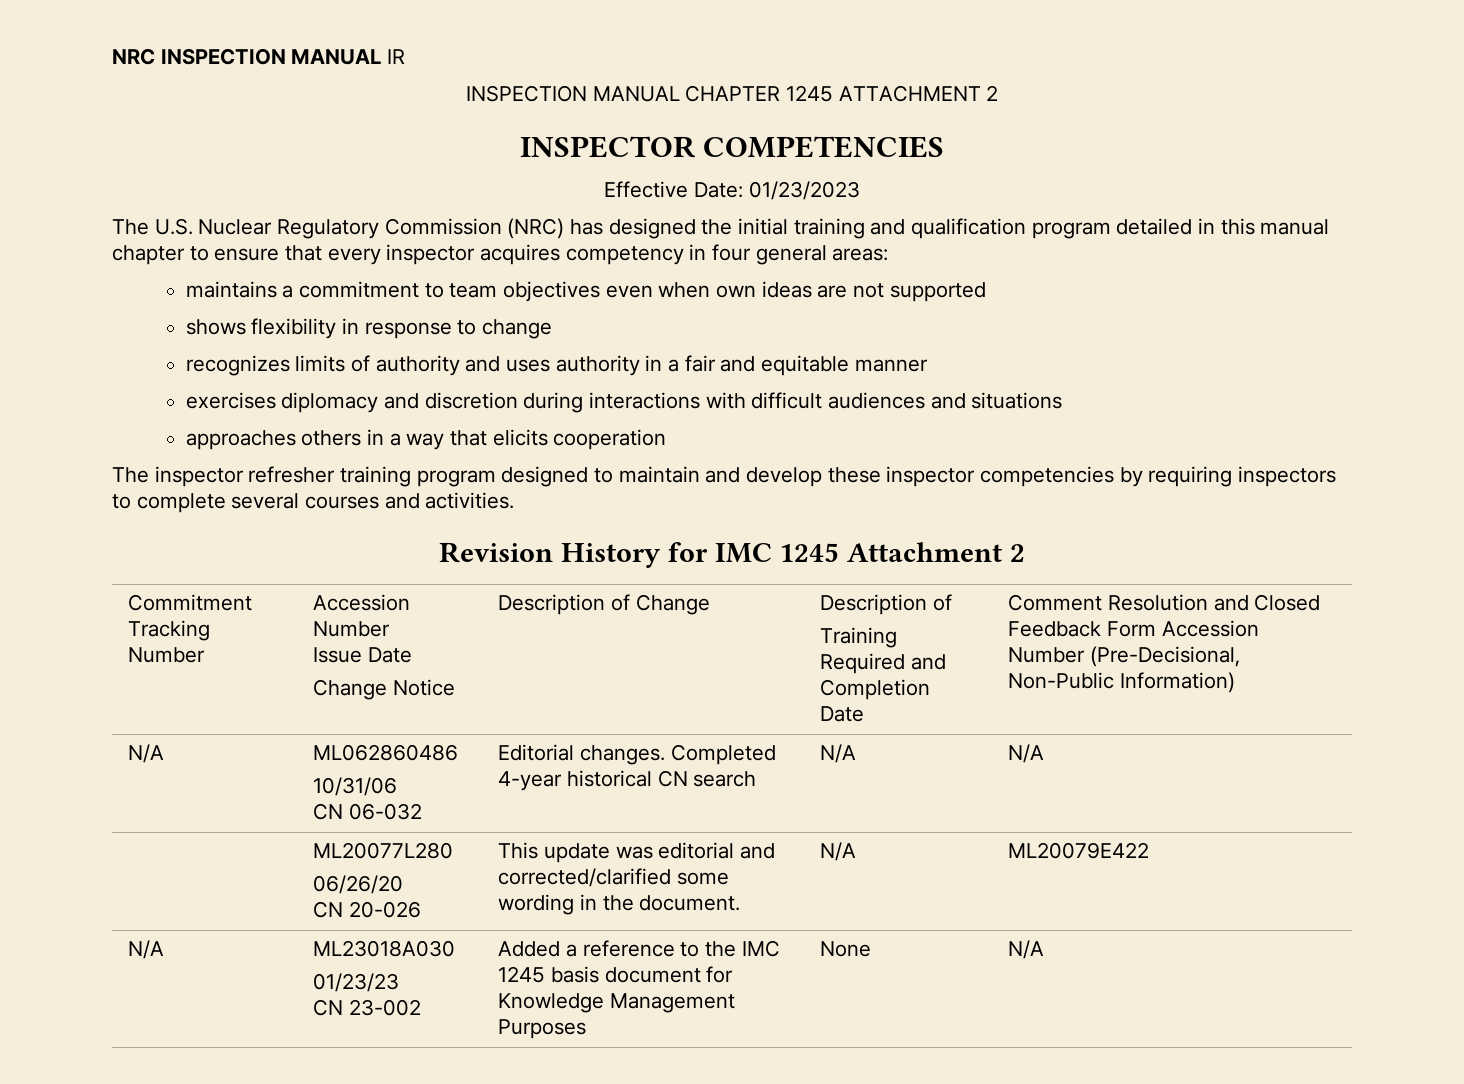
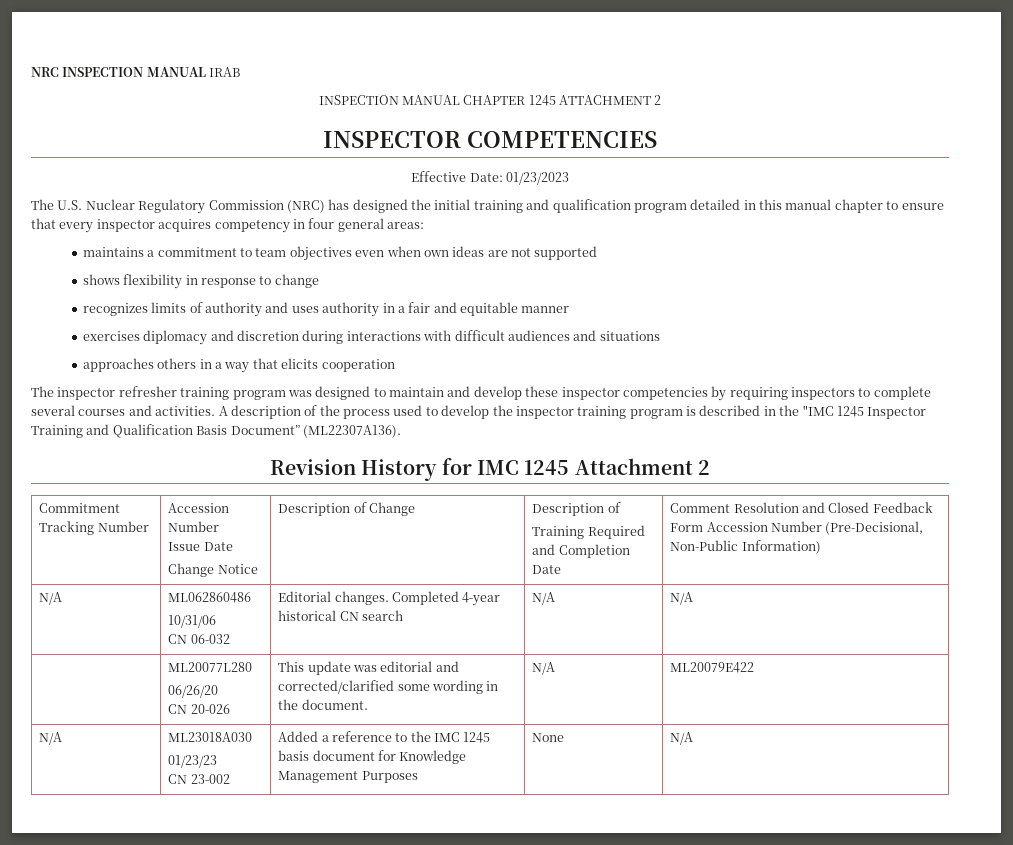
- NRC INSPECTION MANUAL IR
+ NRC INSPECTION MANUAL IRAB
- The inspector refresher training program designed to maintain and develop these inspector competencies by requiring inspectors to complete several courses and activities.
+ The inspector refresher training program was designed to maintain and develop these inspector competencies by requiring inspectors to complete several courses and activities. A description of the process used to develop the inspector training program is described in the "IMC 1245 Inspector Training and Qualification Basis Document” (ML22307A136).

